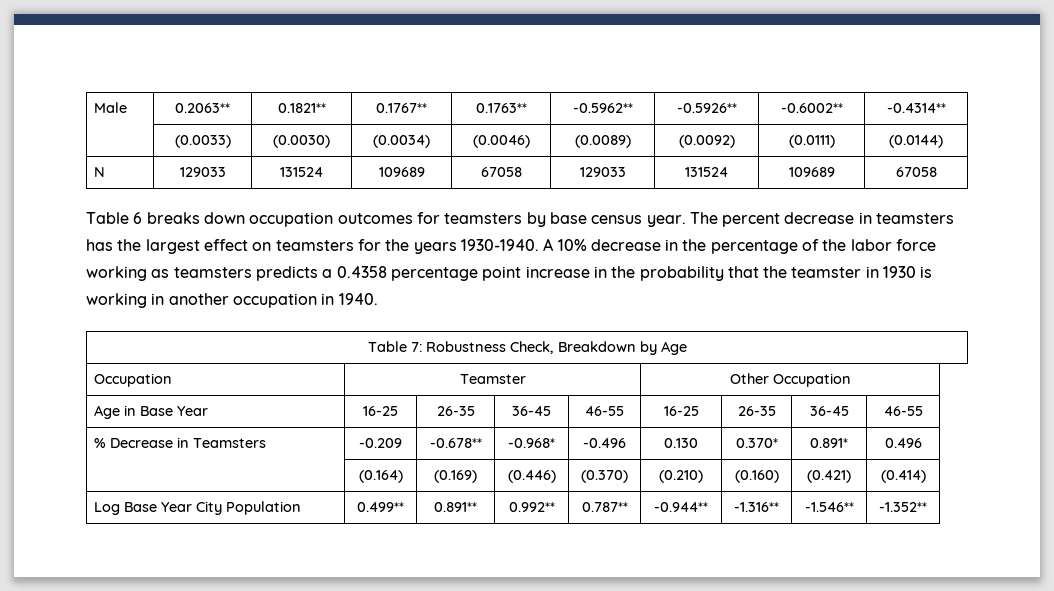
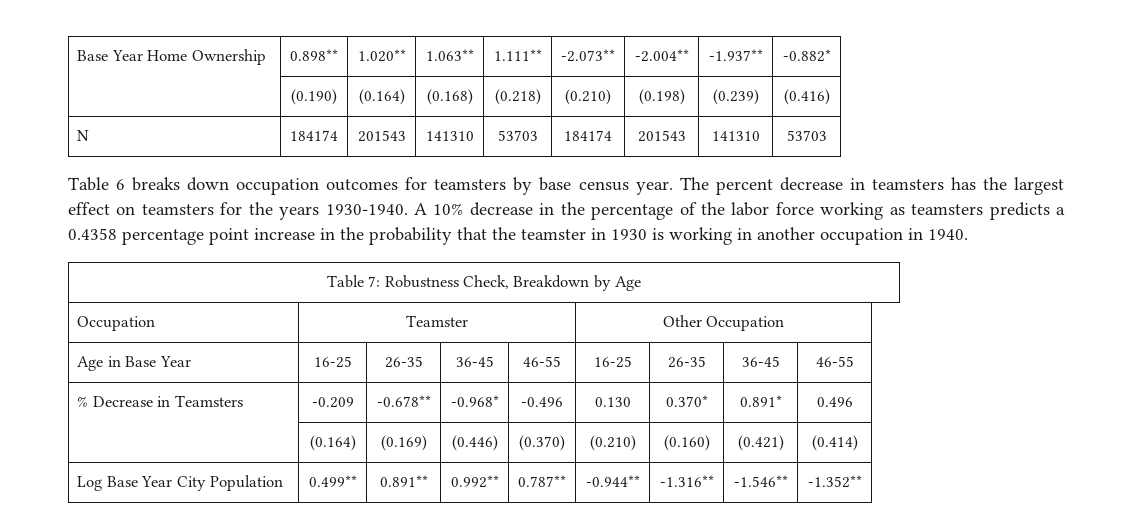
- Male | 0.2063** | 0.1821** | 0.1767** | 0.1763** | -0.5962** | -0.5926** | -0.6002** | -0.4314**
- | (0.0033) | (0.0030) | (0.0034) | (0.0046) | (0.0089) | (0.0092) | (0.0111) | (0.0144)
- N | 129033 | 131524 | 109689 | 67058 | 129033 | 131524 | 109689 | 67058
+ Base Year Home Ownership | 0.898** | 1.020** | 1.063** | 1.111** | -2.073** | -2.004** | -1.937** | -0.882*
+ | (0.190) | (0.164) | (0.168) | (0.218) | (0.210) | (0.198) | (0.239) | (0.416)
+ N | 184174 | 201543 | 141310 | 53703 | 184174 | 201543 | 141310 | 53703

